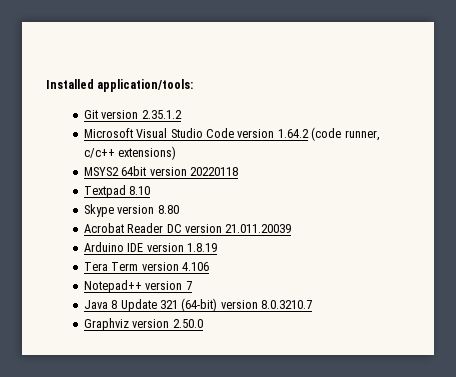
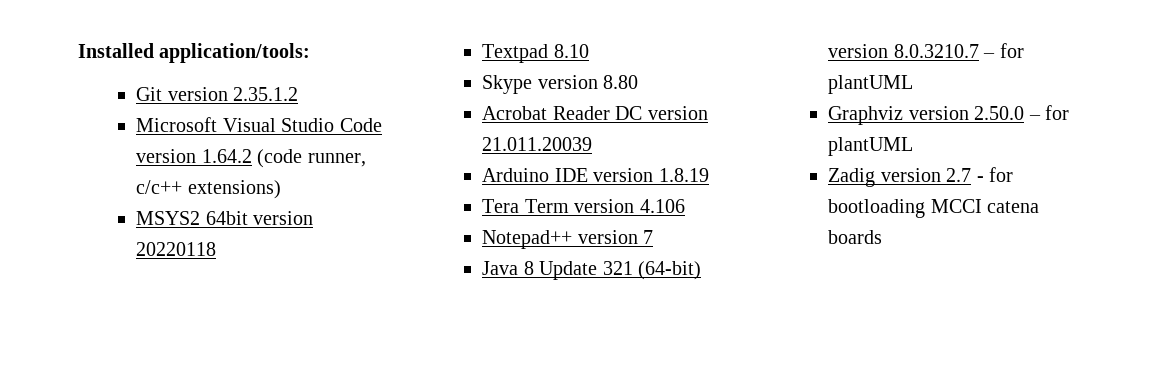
- Java 8 Update 321 (64-bit) version 8.0.3210.7
+ Java 8 Update 321 (64-bit) version 8.0.3210.7 – for plantUML
- Graphviz version 2.50.0
+ Graphviz version 2.50.0 – for plantUML
+ Zadig version 2.7 - for bootloading MCCI catena boards

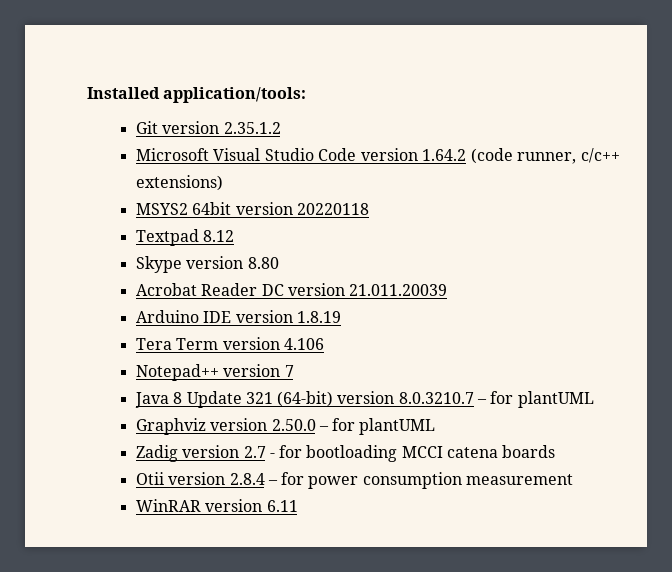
- Textpad 8.10
+ Textpad 8.12
+ Otii version 2.8.4 – for power consumption measurement
+ WinRAR version 6.11

